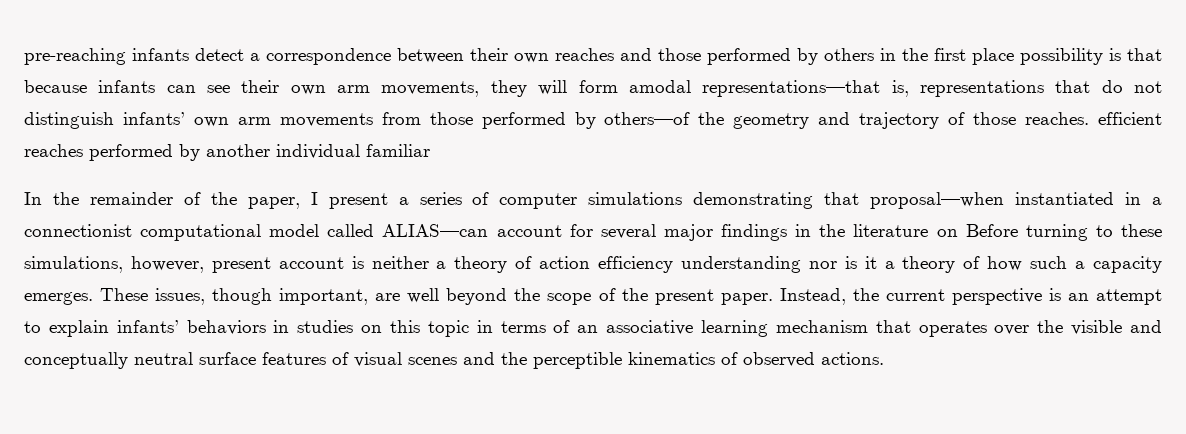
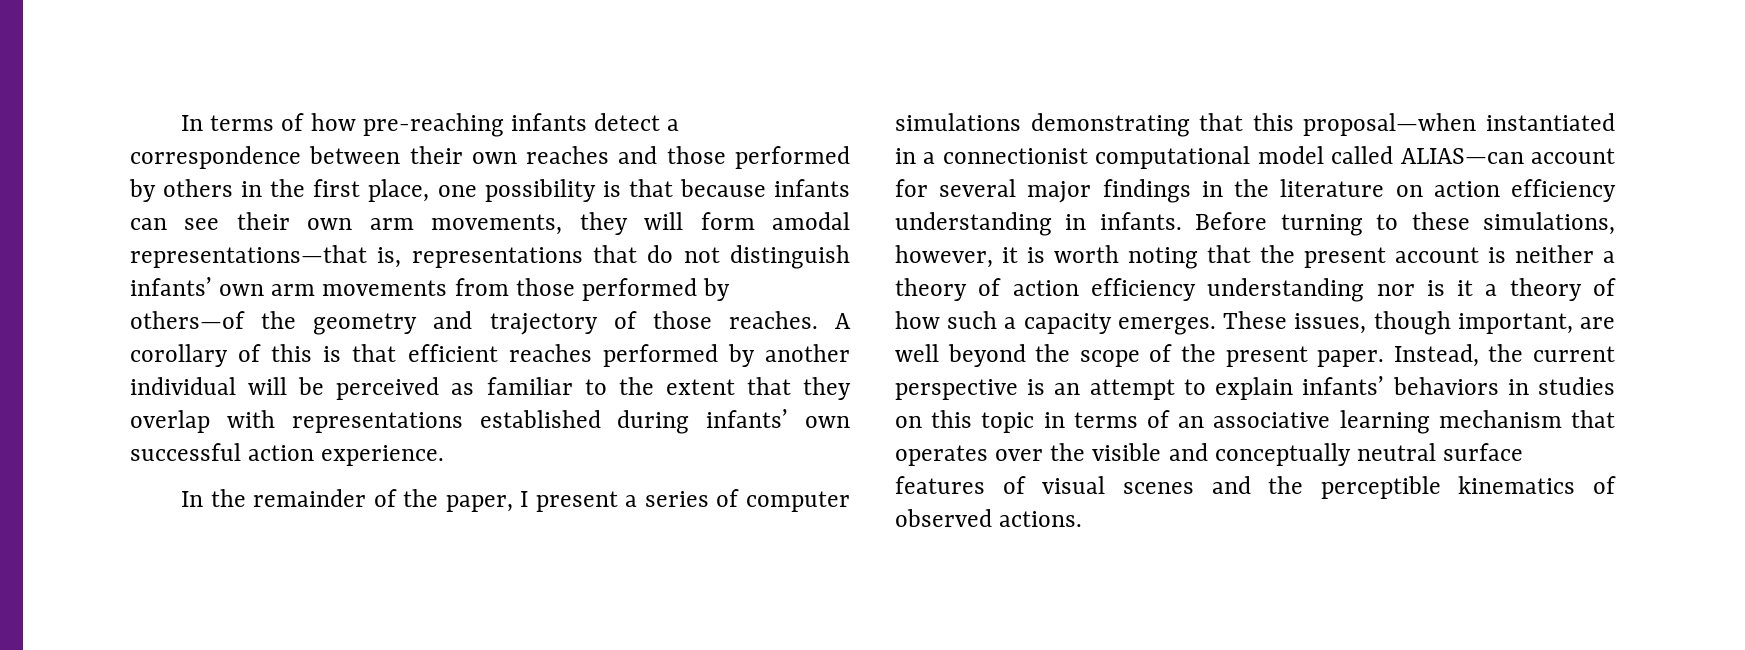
- pre-reaching infants detect a correspondence between their own reaches and those performed by others in the first place possibility is that because infants can see their own arm movements, they will form amodal representations—that is, representations that do not distinguish infants’ own arm movements from those performed by others—of the geometry and trajectory of those reaches. efficient reaches performed by another individual familiar
+ In terms of how pre-reaching infants detect a correspondence between their own reaches and those performed by others in the first place, one possibility is that because infants can see their own arm movements, they will form amodal representations—that is, representations that do not distinguish infants’ own arm movements from those performed by others—of the geometry and trajectory of those reaches. A corollary of this is that efficient reaches performed by another individual will be perceived as familiar to the extent that they overlap with representations established during infants’ own successful action experience.
- In the remainder of the paper, I present a series of computer simulations demonstrating that proposal—when instantiated in a connectionist computational model called ALIAS—can account for several major findings in the literature on Before turning to these simulations, however, present account is neither a theory of action efficiency understanding nor is it a theory of how such a capacity emerges.
+ In the remainder of the paper, I present a series of computer simulations demonstrating that this proposal—when instantiated in a connectionist computational model called ALIAS—can account for several major findings in the literature on action efficiency understanding in infants. Before turning to these simulations, however, it is worth noting that the present account is neither a theory of action efficiency understanding nor is it a theory of how such a capacity emerges.

